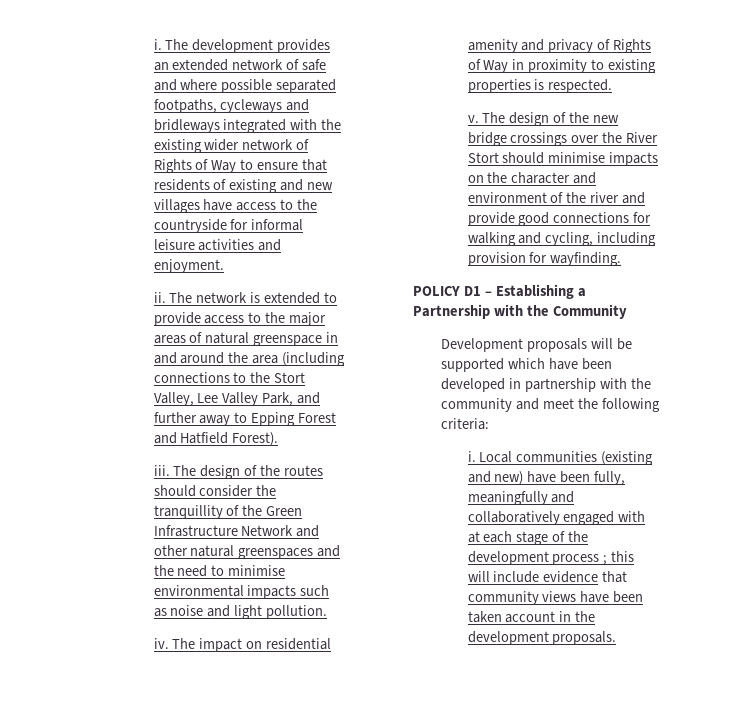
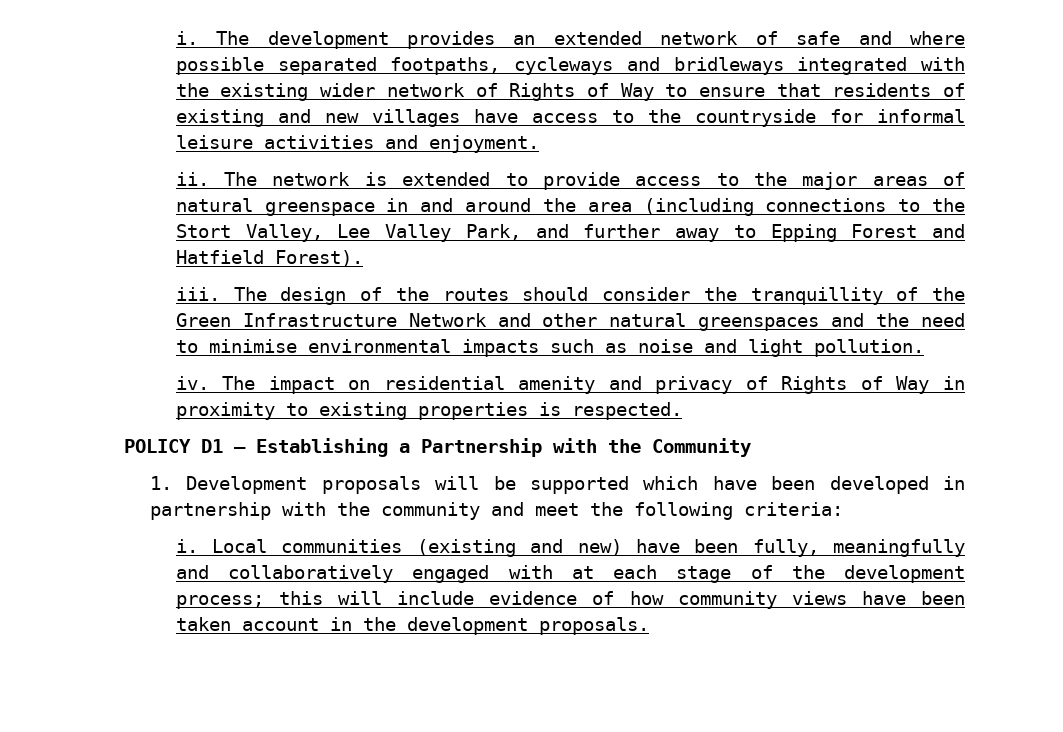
- v. The design of the new bridge crossings over the River Stort should minimise impacts on the character and environment of the river and provide good connections for walking and cycling, including provision for wayfinding.
- Development proposals will be supported which have been developed in partnership with the community and meet the following criteria:
+ 1. Development proposals will be supported which have been developed in partnership with the community and meet the following criteria:
- Local communities (existing and new) have been fully, meaningfully and collaboratively engaged with at each stage of the development process ; this will include evidence that community views have been taken account in the development proposals.
+ Local communities (existing and new) have been fully, meaningfully and collaboratively engaged with at each stage of the development process; this will include evidence of how community views have been taken account in the development proposals.

